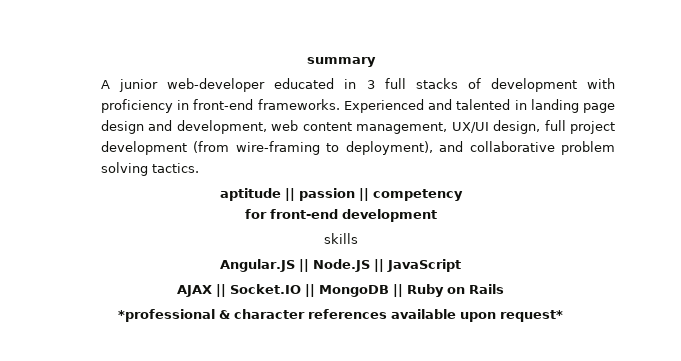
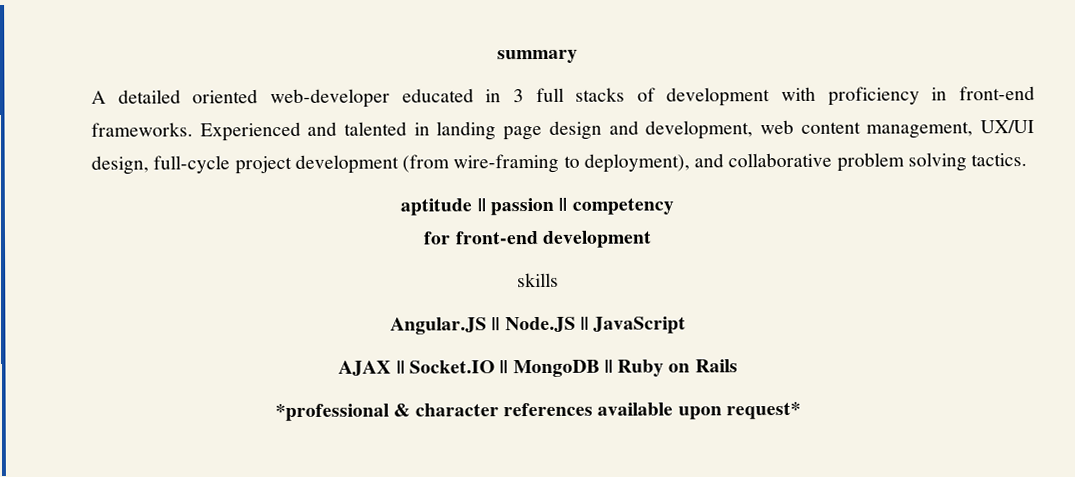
- A junior web-developer educated in 3 full stacks of development with proficiency in front-end frameworks.
+ A detailed oriented web-developer educated in 3 full stacks of development with proficiency in front-end frameworks.
- Experienced and talented in landing page design and development, web content management, UX/UI design, full project development (from wire-framing to deployment), and collaborative problem solving tactics.
+ Experienced and talented in landing page design and development, web content management, UX/UI design, full-cycle project development (from wire-framing to deployment), and collaborative problem solving tactics.

